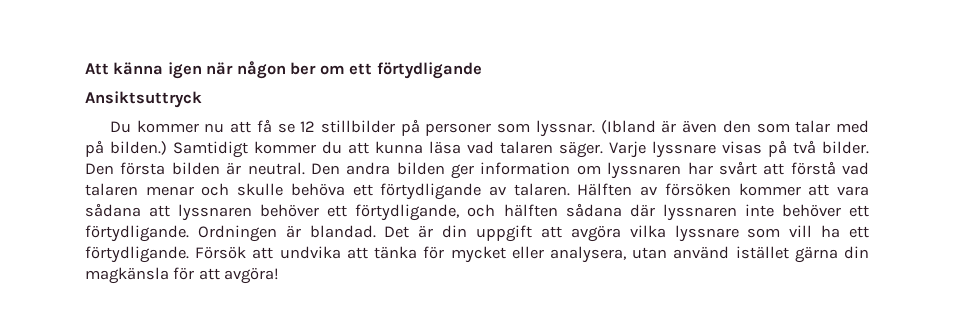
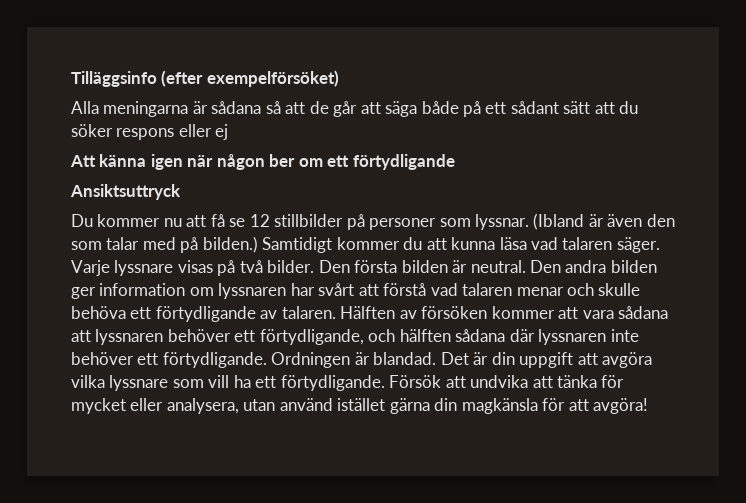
+ Tilläggsinfo (efter exempelförsöket)
+ Alla meningarna är sådana så att de går att säga både på ett sådant sätt att du söker respons eller ej

